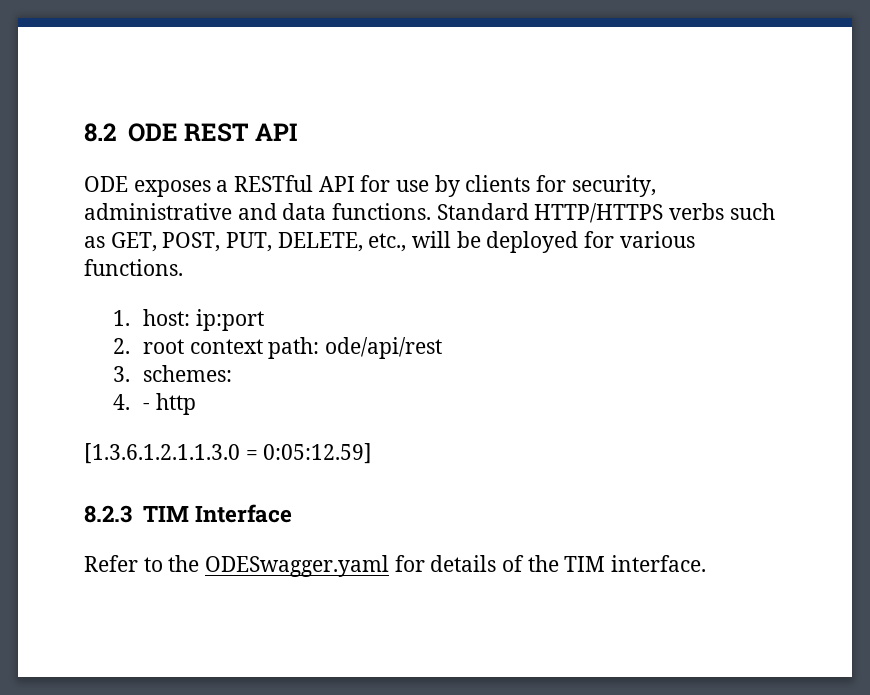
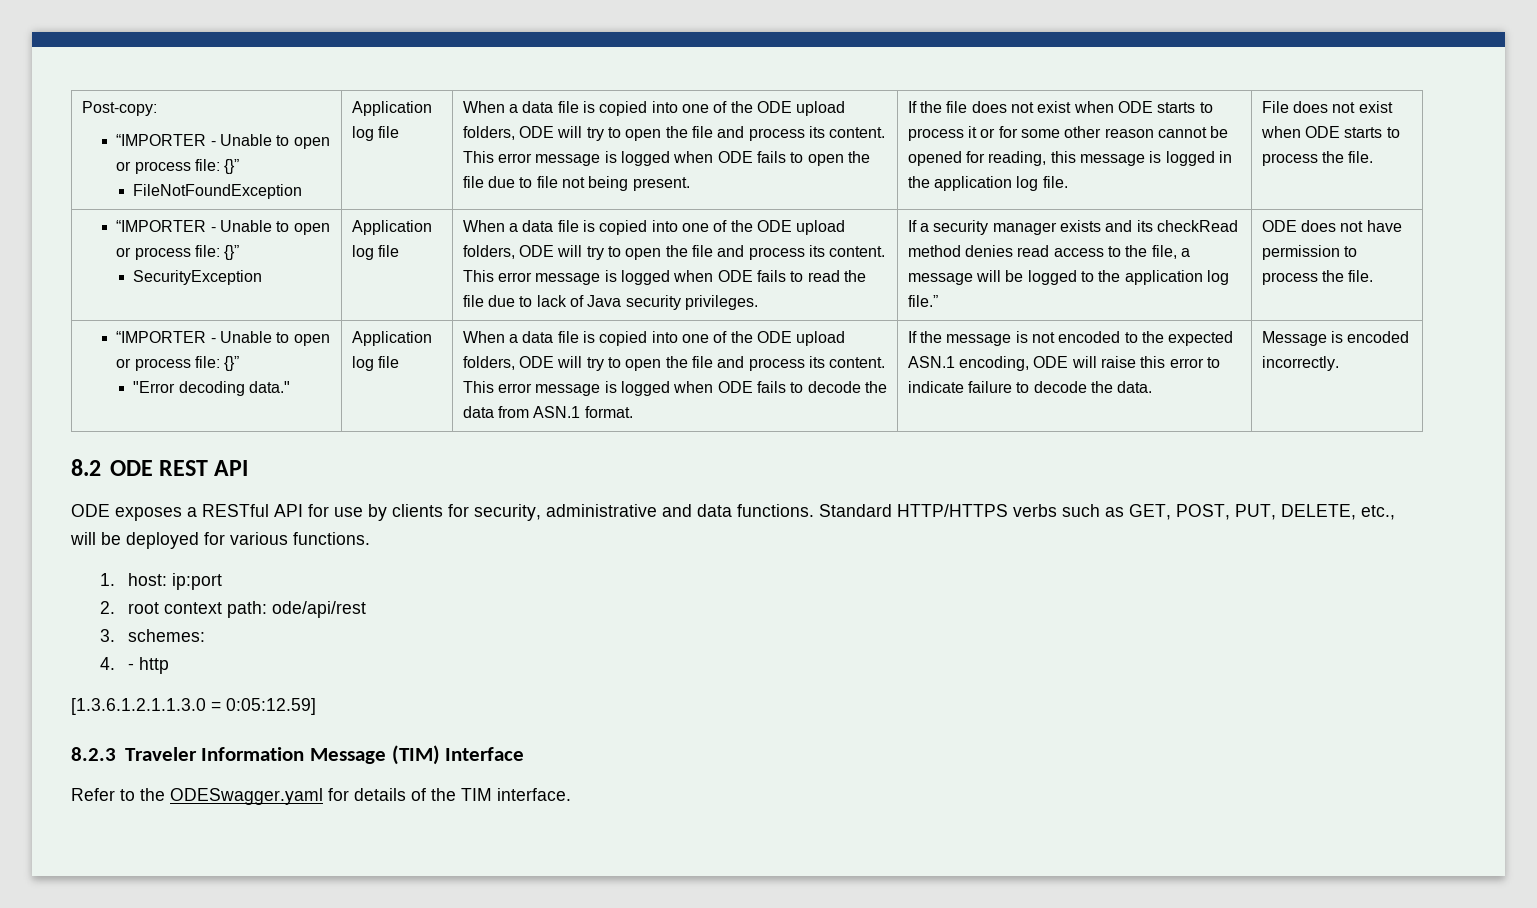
+ Post-copy:
+ “IMPORTER - Unable to open or process file: {}”
+ FileNotFoundException | Application log file | When a data file is copied into one of the ODE upload folders, ODE will try to open the file and process its content. This error message is logged when ODE fails to open the file due to file not being present. | If the file does not exist when ODE starts to process it or for some other reason cannot be opened for reading, this message is logged in the application log file. | File does not exist when ODE starts to process the file.
+ “IMPORTER - Unable to open or process file: {}”
+ SecurityException | Application log file | When a data file is copied into one of the ODE upload folders, ODE will try to open the file and process its content. This error message is logged when ODE fails to read the file due to lack of Java security privileges. | If a security manager exists and its checkRead method denies read access to the file, a message will be logged to the application log file.” | ODE does not have permission to process the file.
+ “IMPORTER - Unable to open or process file: {}”
+ "Error decoding data." | Application log file | When a data file is copied into one of the ODE upload folders, ODE will try to open the file and process its content. This error message is logged when ODE fails to decode the data from ASN.1 format. | If the message is not encoded to the expected ASN.1 encoding, ODE will raise this error to indicate failure to decode the data. | Message is encoded incorrectly.
- 8.2.3 TIM Interface
+ 8.2.3 Traveler Information Message (TIM) Interface

